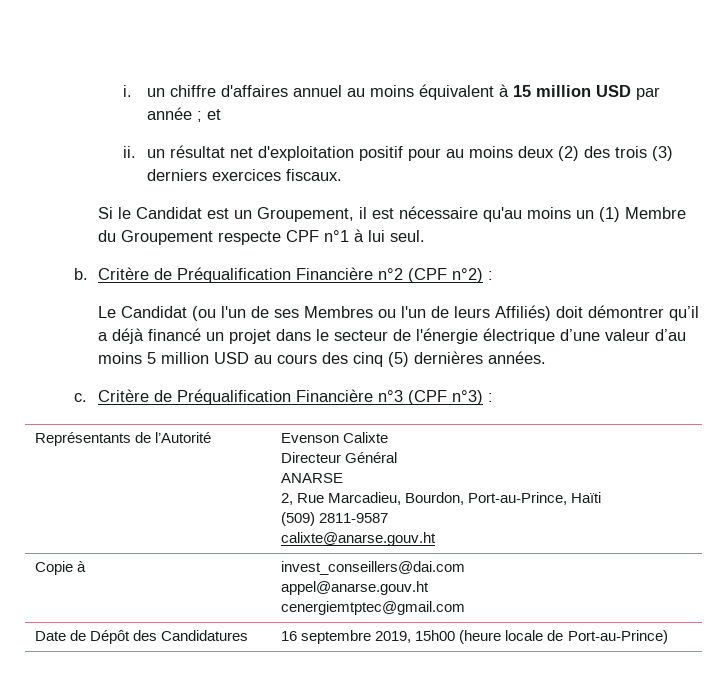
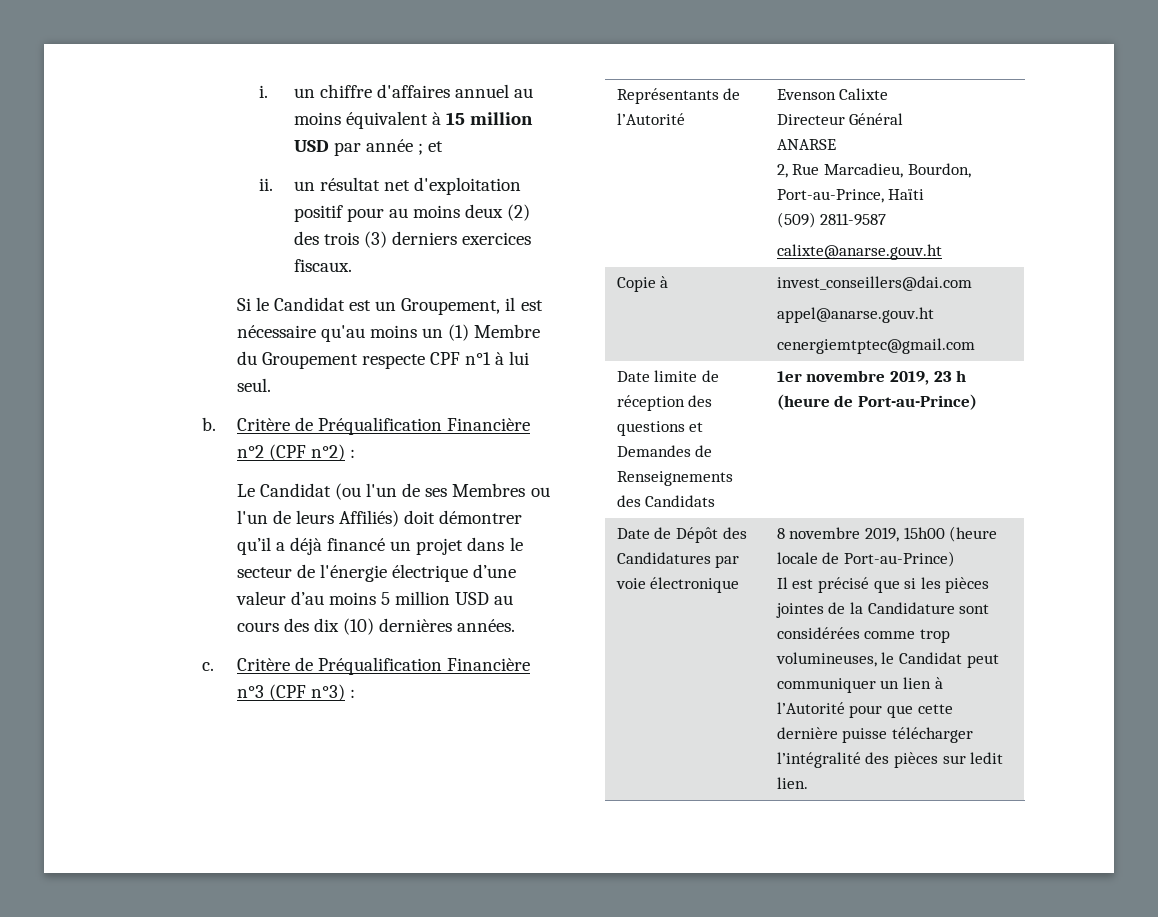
- Le Candidat (ou l'un de ses Membres ou l'un de leurs Affiliés) doit démontrer qu’il a déjà financé un projet dans le secteur de l'énergie électrique d’une valeur d’au moins 5 million USD au cours des cinq (5) dernières années.
+ Le Candidat (ou l'un de ses Membres ou l'un de leurs Affiliés) doit démontrer qu’il a déjà financé un projet dans le secteur de l'énergie électrique d’une valeur d’au moins 5 million USD au cours des dix (10) dernières années.
+ Date limite de réception des questions et Demandes de Renseignements des Candidats | 1er novembre 2019, 23 h (heure de Port-au-Prince)
- Date de Dépôt des Candidatures | 16 septembre 2019, 15h00 (heure locale de Port-au-Prince)
+ Date de Dépôt des Candidatures par voie électronique | 8 novembre 2019, 15h00 (heure locale de Port-au-Prince)
+ Il est précisé que si les pièces jointes de la Candidature sont considérées comme trop volumineuses, le Candidat peut communiquer un lien à l’Autorité pour que cette dernière puisse télécharger l’intégralité des pièces sur ledit lien.

